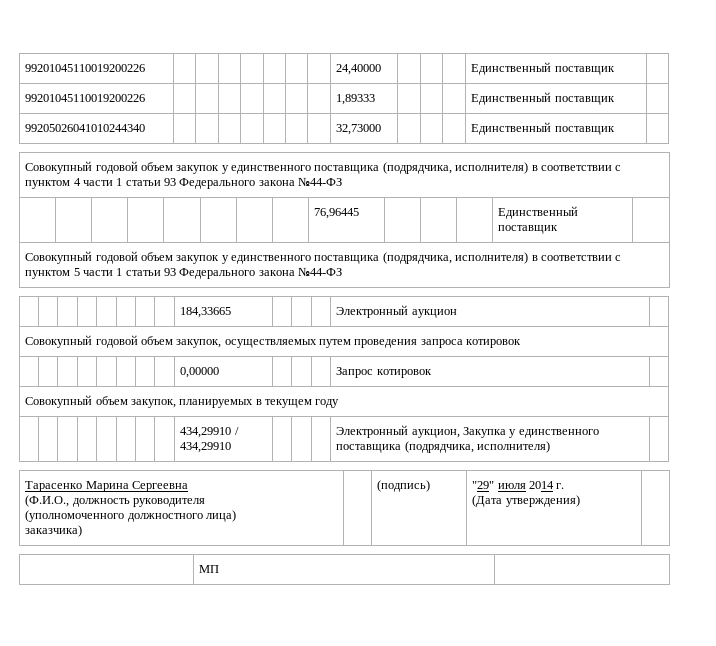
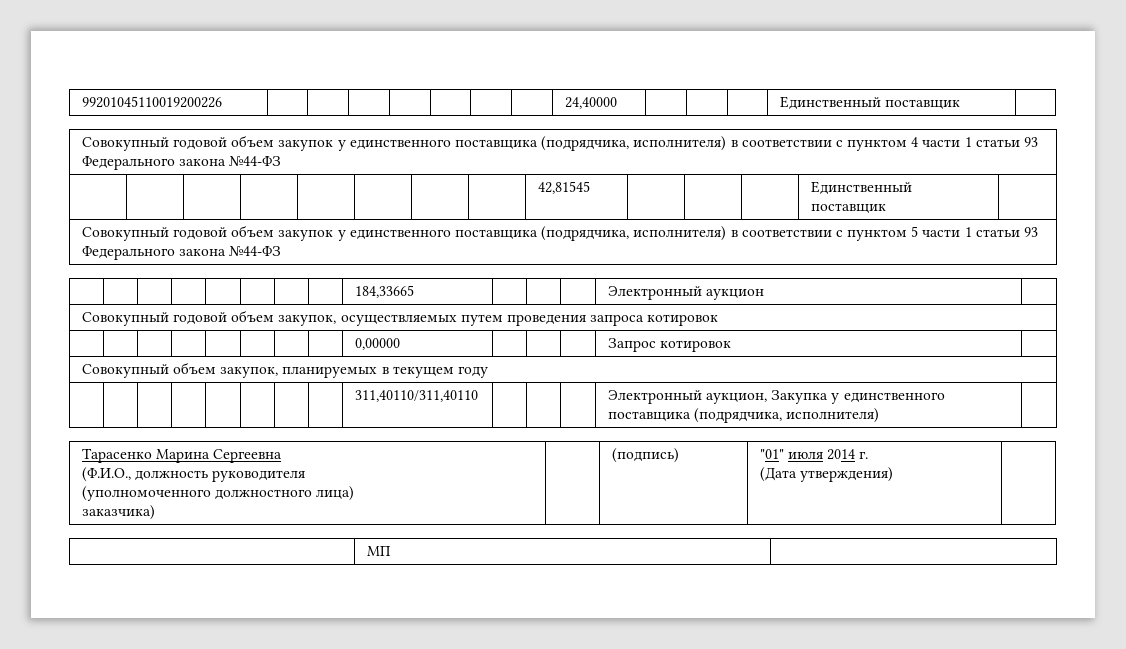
- 99201045110019200226 | | | | | | | | 1,89333 | | | | Единственный поставщик |
- 99205026041010244340 | | | | | | | | 32,73000 | | | | Единственный поставщик |
- | | | | | | | | 76,96445 | | | | Единственный поставщик |
+ | | | | | | | | 42,81545 | | | | Единственный поставщик |
- | | | | | | | | 434,29910 / 434,29910 | | | | Электронный аукцион, Закупка у единственного поставщика (подрядчика, исполнителя) |
+ | | | | | | | | 311,40110/311,40110 | | | | Электронный аукцион, Закупка у единственного поставщика (подрядчика, исполнителя) |
  Тарасенко Марина Сергеевна
  (Ф.И.О., должность руководителя
  (уполномоченного должностного лица)
- заказчика) | | (подпись) | "29" июля 2014 г.
+ заказчика) | | (подпись) | "01" июля 2014 г.

